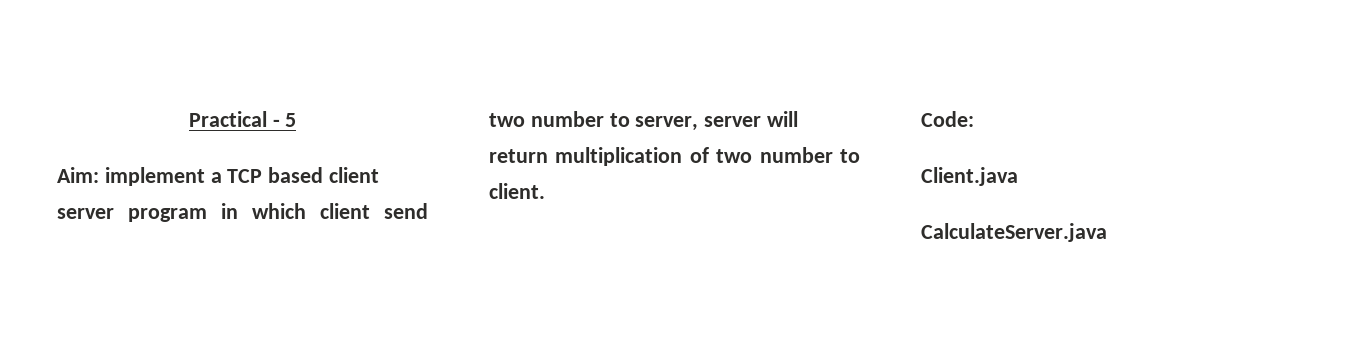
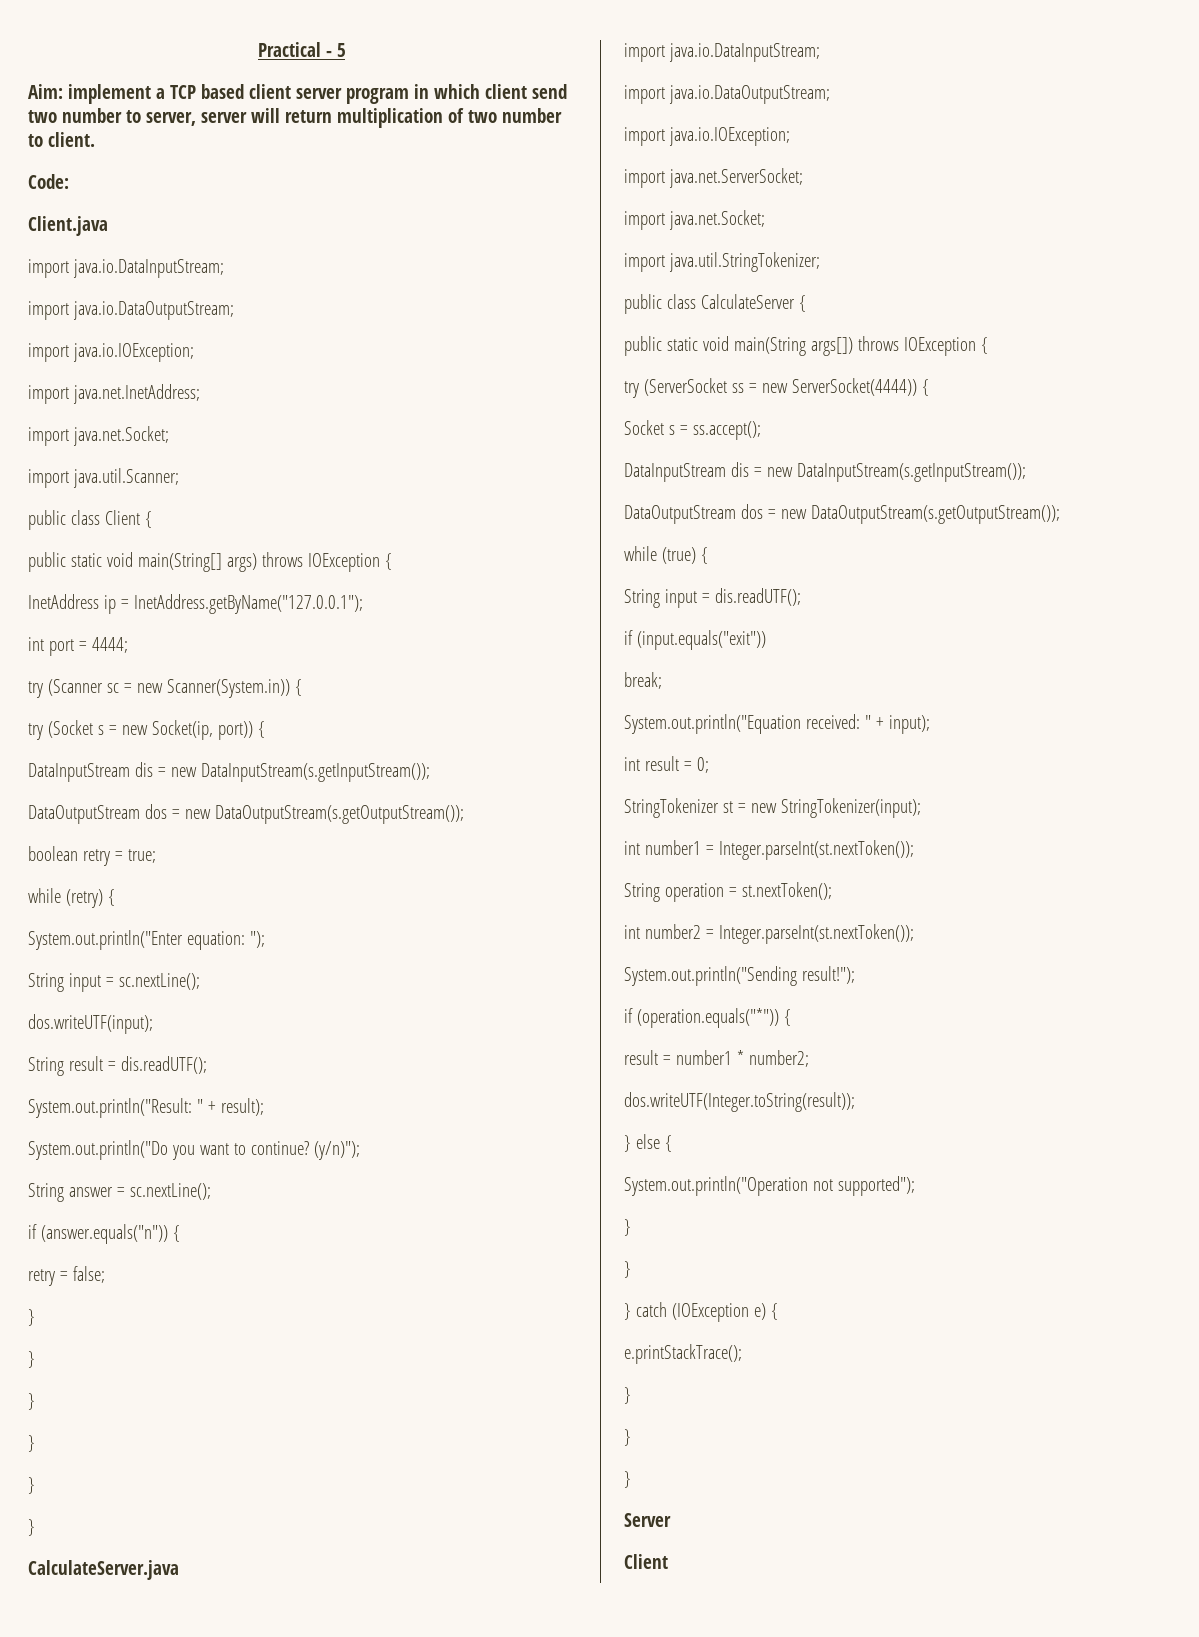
  Client.java
+ import java.io.DataInputStream;
+ import java.io.DataOutputStream;
+ import java.io.IOException;
+ import java.net.InetAddress;
+ import java.net.Socket;
+ import java.util.Scanner;
+ public class Client {
+ public static void main(String[] args) throws IOException {
+ InetAddress ip = InetAddress.getByName("127.0.0.1");
+ int port = 4444;
+ try (Scanner sc = new Scanner(System.in)) {
+ try (Socket s = new Socket(ip, port)) {
+ DataInputStream dis = new DataInputStream(s.getInputStream());
+ DataOutputStream dos = new DataOutputStream(s.getOutputStream());
+ boolean retry = true;
+ while (retry) {
+ System.out.println("Enter equation: ");
+ String input = sc.nextLine();
+ dos.writeUTF(input);
+ String result = dis.readUTF();
+ System.out.println("Result: " + result);
+ System.out.println("Do you want to continue? (y/n)");
+ String answer = sc.nextLine();
+ if (answer.equals("n")) {
+ retry = false;
+ }
+ }
+ }
+ }
+ }
+ }
  CalculateServer.java
+ import java.io.DataInputStream;
+ import java.io.DataOutputStream;
+ import java.io.IOException;
+ import java.net.ServerSocket;
+ import java.net.Socket;
+ import java.util.StringTokenizer;
+ public class CalculateServer {
+ public static void main(String args[]) throws IOException {
+ try (ServerSocket ss = new ServerSocket(4444)) {
+ Socket s = ss.accept();
+ DataInputStream dis = new DataInputStream(s.getInputStream());
+ DataOutputStream dos = new DataOutputStream(s.getOutputStream());
+ while (true) {
+ String input = dis.readUTF();
+ if (input.equals("exit"))
+ break;
+ System.out.println("Equation received: " + input);
+ int result = 0;
+ StringTokenizer st = new StringTokenizer(input);
+ int number1 = Integer.parseInt(st.nextToken());
+ String operation = st.nextToken();
+ int number2 = Integer.parseInt(st.nextToken());
+ System.out.println("Sending result!");
+ if (operation.equals("*")) {
+ result = number1 * number2;
+ dos.writeUTF(Integer.toString(result));
+ } else {
+ System.out.println("Operation not supported");
+ }
+ }
+ } catch (IOException e) {
+ e.printStackTrace();
+ }
+ }
+ }
+ Server
+ Client

